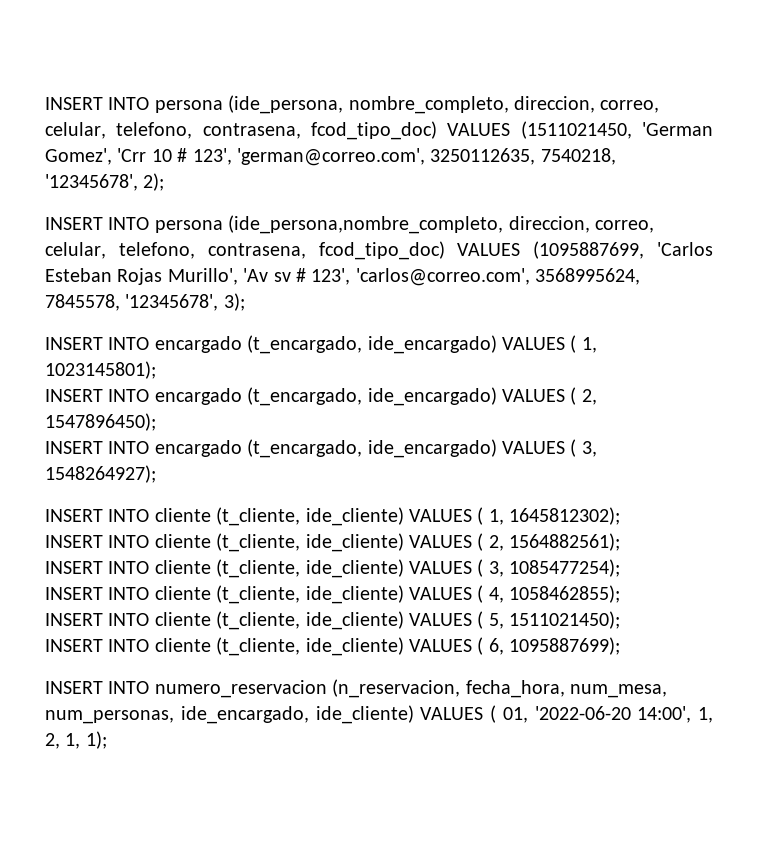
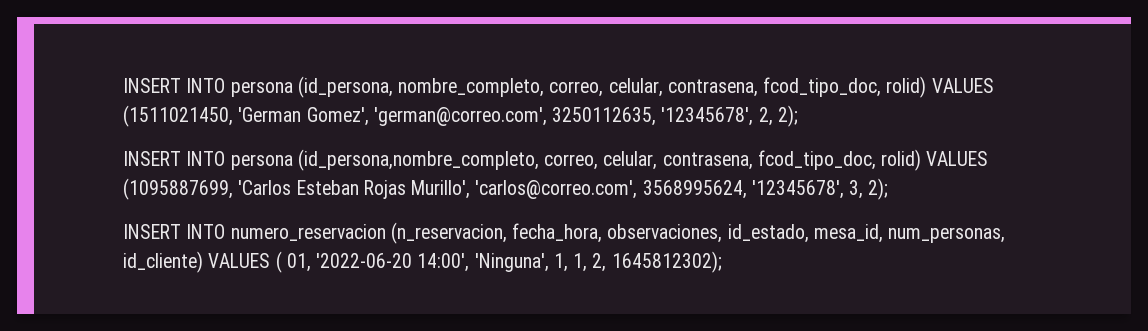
- INSERT INTO persona (ide_persona, nombre_completo, direccion, correo, celular, telefono, contrasena, fcod_tipo_doc) VALUES (1511021450, 'German Gomez', 'Crr 10 # 123', 'german@correo.com', 3250112635, 7540218, '12345678', 2);
- INSERT INTO persona (ide_persona,nombre_completo, direccion, correo, celular, telefono, contrasena, fcod_tipo_doc) VALUES (1095887699, 'Carlos Esteban Rojas Murillo', 'Av sv # 123', 'carlos@correo.com', 3568995624, 7845578, '12345678', 3);
- INSERT INTO encargado (t_encargado, ide_encargado) VALUES ( 1, 1023145801);
- INSERT INTO encargado (t_encargado, ide_encargado) VALUES ( 2, 1547896450);
- INSERT INTO encargado (t_encargado, ide_encargado) VALUES ( 3, 1548264927);
- INSERT INTO cliente (t_cliente, ide_cliente) VALUES ( 1, 1645812302);
- INSERT INTO cliente (t_cliente, ide_cliente) VALUES ( 2, 1564882561);
- INSERT INTO cliente (t_cliente, ide_cliente) VALUES ( 3, 1085477254);
- INSERT INTO cliente (t_cliente, ide_cliente) VALUES ( 4, 1058462855);
- INSERT INTO cliente (t_cliente, ide_cliente) VALUES ( 5, 1511021450);
- INSERT INTO cliente (t_cliente, ide_cliente) VALUES ( 6, 1095887699);
+ INSERT INTO persona (id_persona, nombre_completo, correo, celular, contrasena, fcod_tipo_doc, rolid) VALUES (1511021450, 'German Gomez', 'german@correo.com', 3250112635, '12345678', 2, 2);
+ INSERT INTO persona (id_persona,nombre_completo, correo, celular, contrasena, fcod_tipo_doc, rolid) VALUES (1095887699, 'Carlos Esteban Rojas Murillo', 'carlos@correo.com', 3568995624, '12345678', 3, 2);
- INSERT INTO numero_reservacion (n_reservacion, fecha_hora, num_mesa, num_personas, ide_encargado, ide_cliente) VALUES ( 01, '2022-06-20 14:00', 1, 2, 1, 1);
+ INSERT INTO numero_reservacion (n_reservacion, fecha_hora, observaciones, id_estado, mesa_id, num_personas, id_cliente) VALUES ( 01, '2022-06-20 14:00', 'Ninguna', 1, 1, 2, 1645812302);

